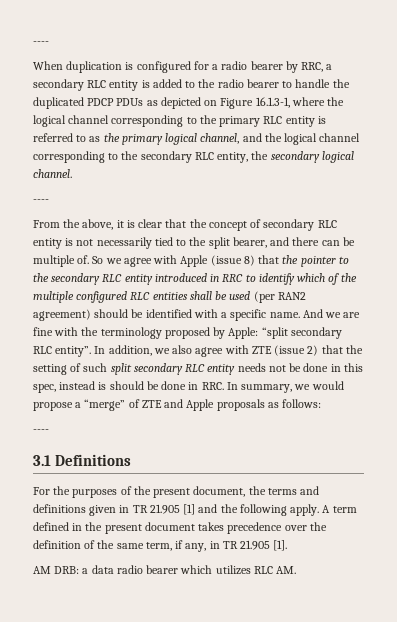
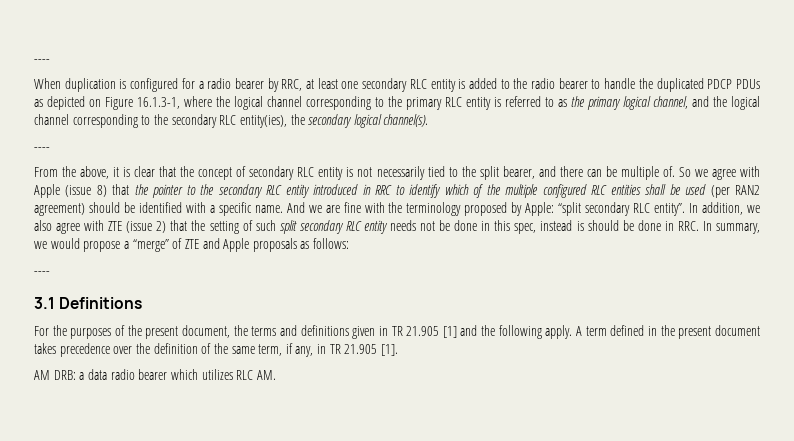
- When duplication is configured for a radio bearer by RRC, a secondary RLC entity is added to the radio bearer to handle the duplicated PDCP PDUs as depicted on Figure 16.1.3-1, where the logical channel corresponding to the primary RLC entity is referred to as the primary logical channel, and the logical channel corresponding to the secondary RLC entity, the secondary logical channel.
+ When duplication is configured for a radio bearer by RRC, at least one secondary RLC entity is added to the radio bearer to handle the duplicated PDCP PDUs as depicted on Figure 16.1.3-1, where the logical channel corresponding to the primary RLC entity is referred to as the primary logical channel, and the logical channel corresponding to the secondary RLC entity(ies), the secondary logical channel(s).

